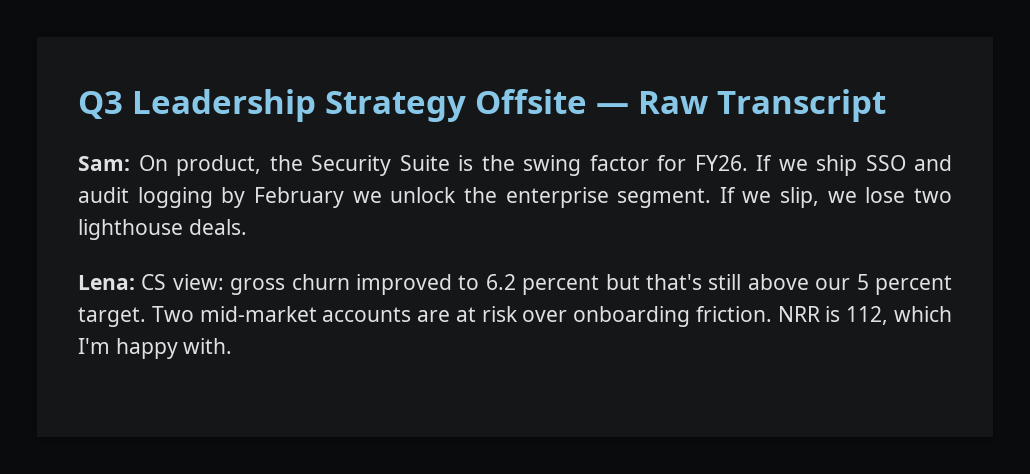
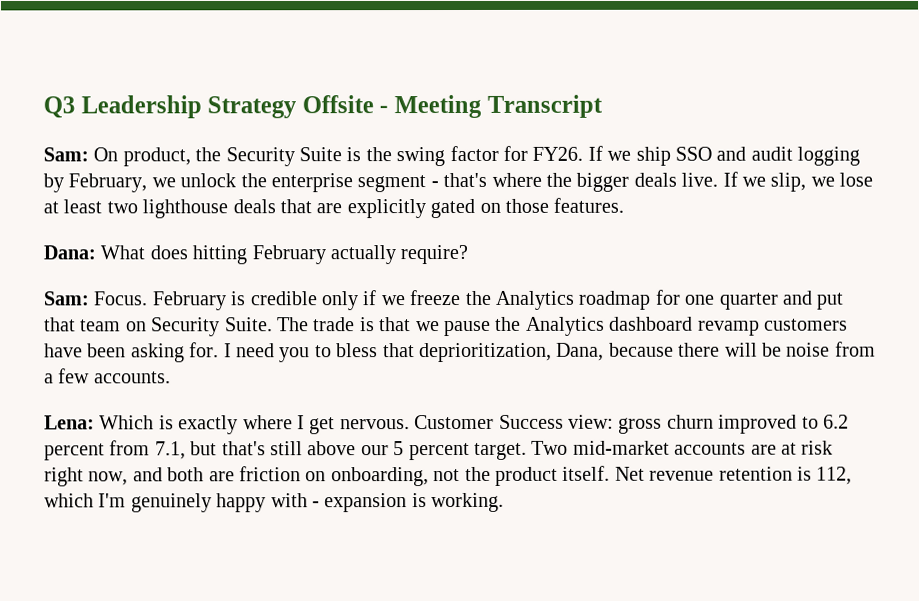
- Q3 Leadership Strategy Offsite — Raw Transcript
+ Q3 Leadership Strategy Offsite - Meeting Transcript
- If we ship SSO and audit logging by February we unlock the enterprise segment.
+ If we ship SSO and audit logging by February, we unlock the enterprise segment - that's where the bigger deals live.
- If we slip, we lose two lighthouse deals.
- Lena: CS view: gross churn improved to 6.2 percent but that's still above our 5 percent target.
+ If we slip, we lose at least two lighthouse deals that are explicitly gated on those features.
+ Dana: What does hitting February actually require?
+ Sam: Focus. February is credible only if we freeze the Analytics roadmap for one quarter and put that team on Security Suite. The trade is that we pause the Analytics dashboard revamp customers have been asking for. I need you to bless that deprioritization, Dana, because there will be noise from a few accounts.
+ Lena: Which is exactly where I get nervous. Customer Success view: gross churn improved to 6.2 percent from 7.1, but that's still above our 5 percent target.
- Two mid-market accounts are at risk over onboarding friction. NRR is 112, which I'm happy with.
+ Two mid-market accounts are at risk right now, and both are friction on onboarding, not the product itself. Net revenue retention is 112, which I'm genuinely happy with - expansion is working.

